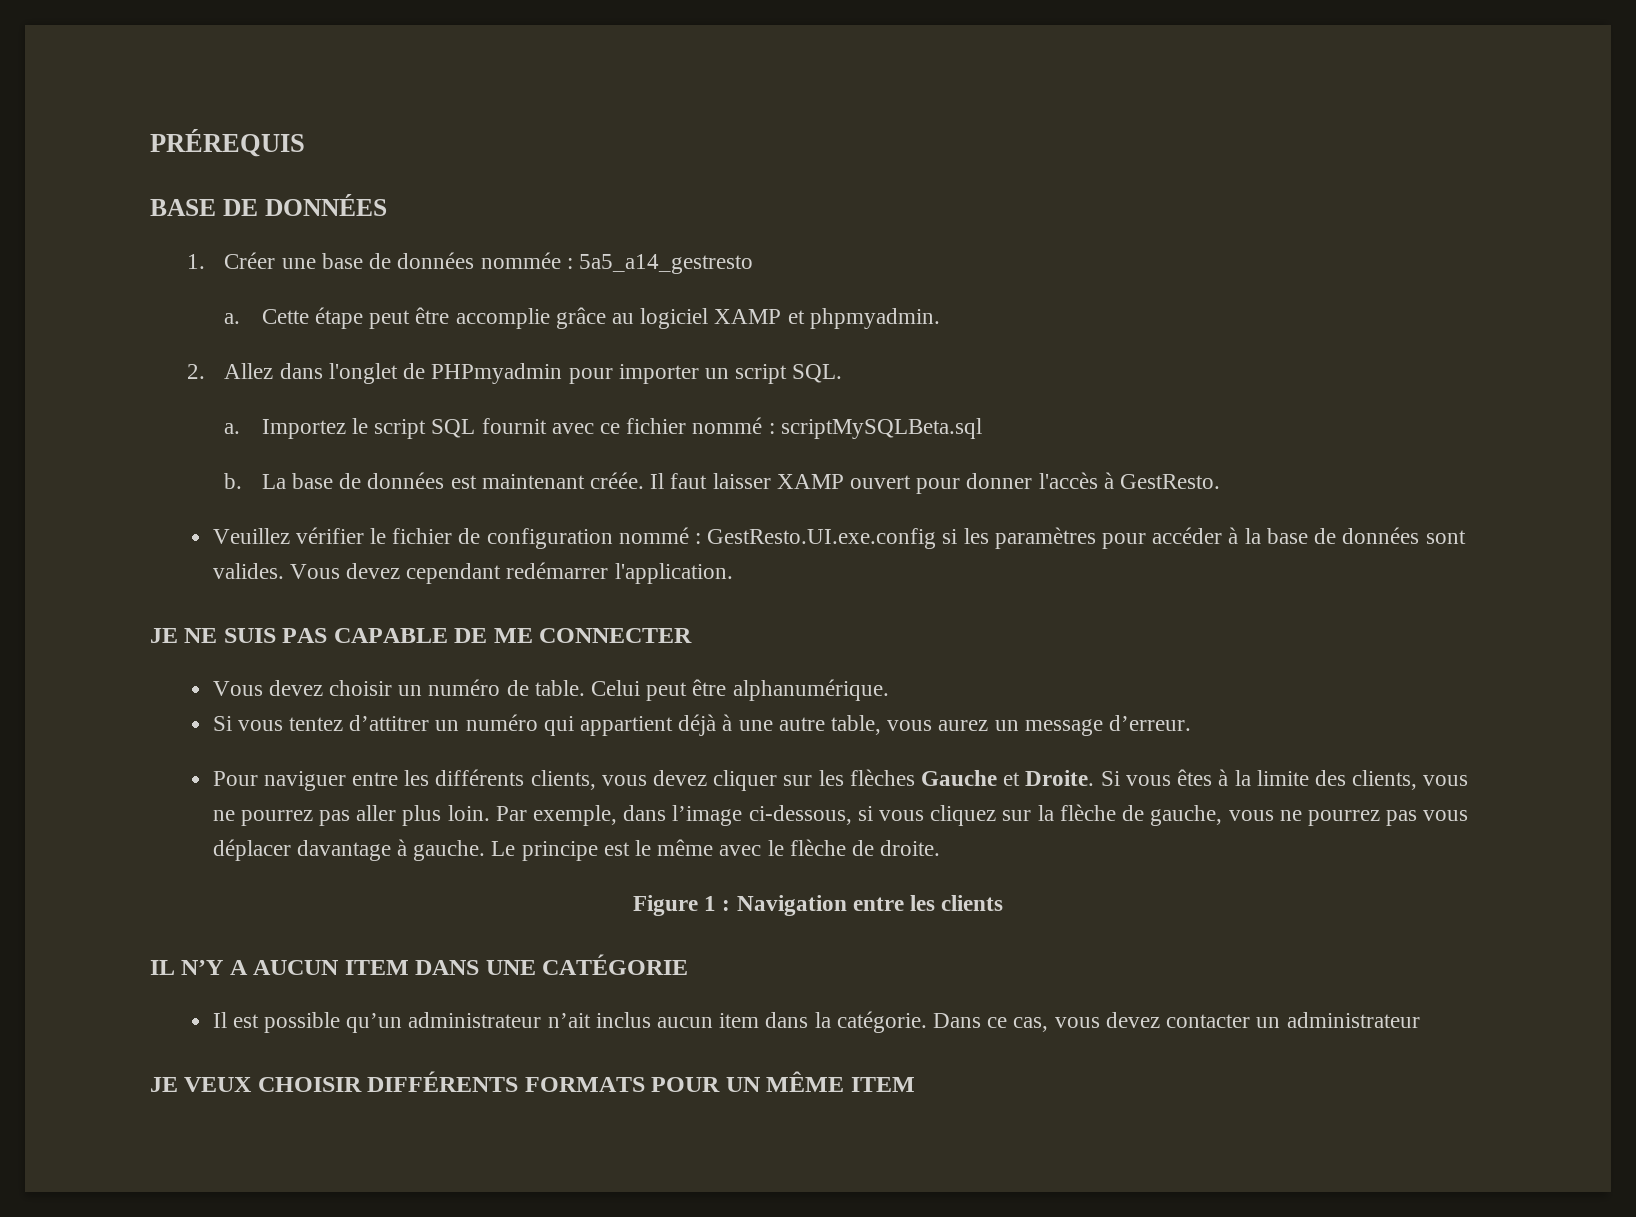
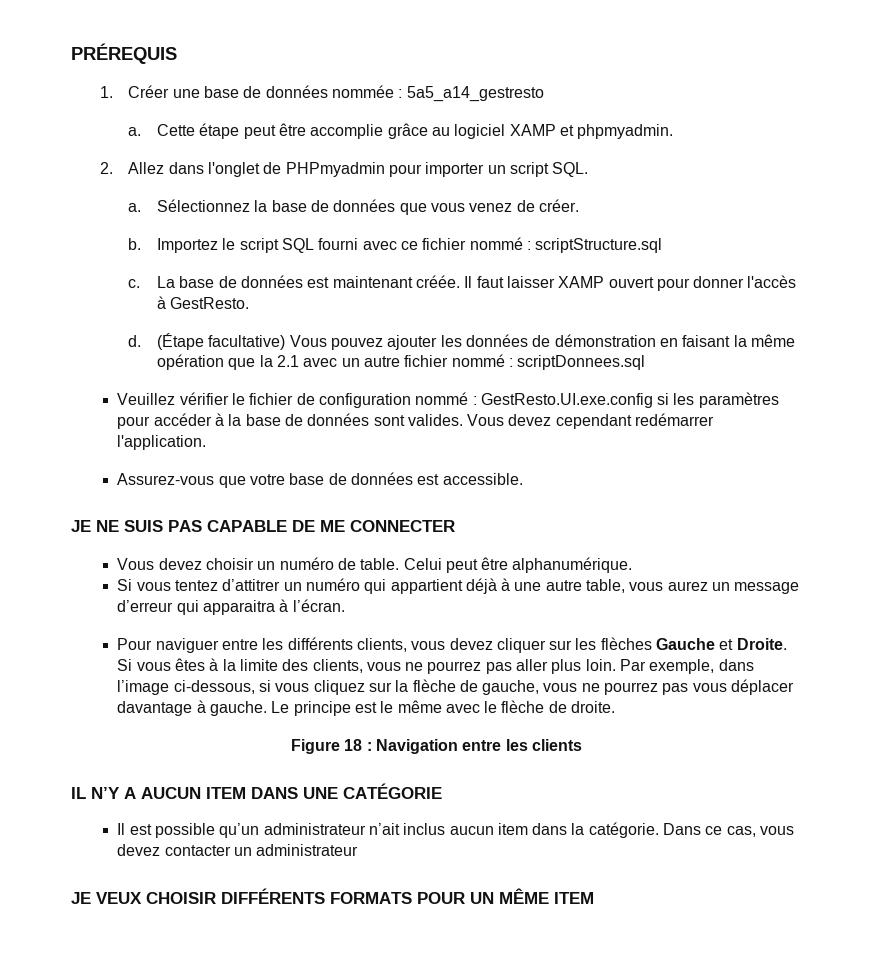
- BASE DE DONNÉES
+ Sélectionnez la base de données que vous venez de créer.
+ b.
- Importez le script SQL fournit avec ce fichier nommé : scriptMySQLBeta.sql
- b.
+ Importez le script SQL fourni avec ce fichier nommé : scriptStructure.sql
+ c.
+ d. (Étape facultative) Vous pouvez ajouter les données de démonstration en faisant la même opération que la 2.1 avec un autre fichier nommé : scriptDonnees.sql
+ Assurez-vous que votre base de données est accessible.
- Si vous tentez d’attitrer un numéro qui appartient déjà à une autre table, vous aurez un message d’erreur.
+ Si vous tentez d’attitrer un numéro qui appartient déjà à une autre table, vous aurez un message d’erreur qui apparaitra à l’écran.
- Figure 1 : Navigation entre les clients
+ Figure 18 : Navigation entre les clients

